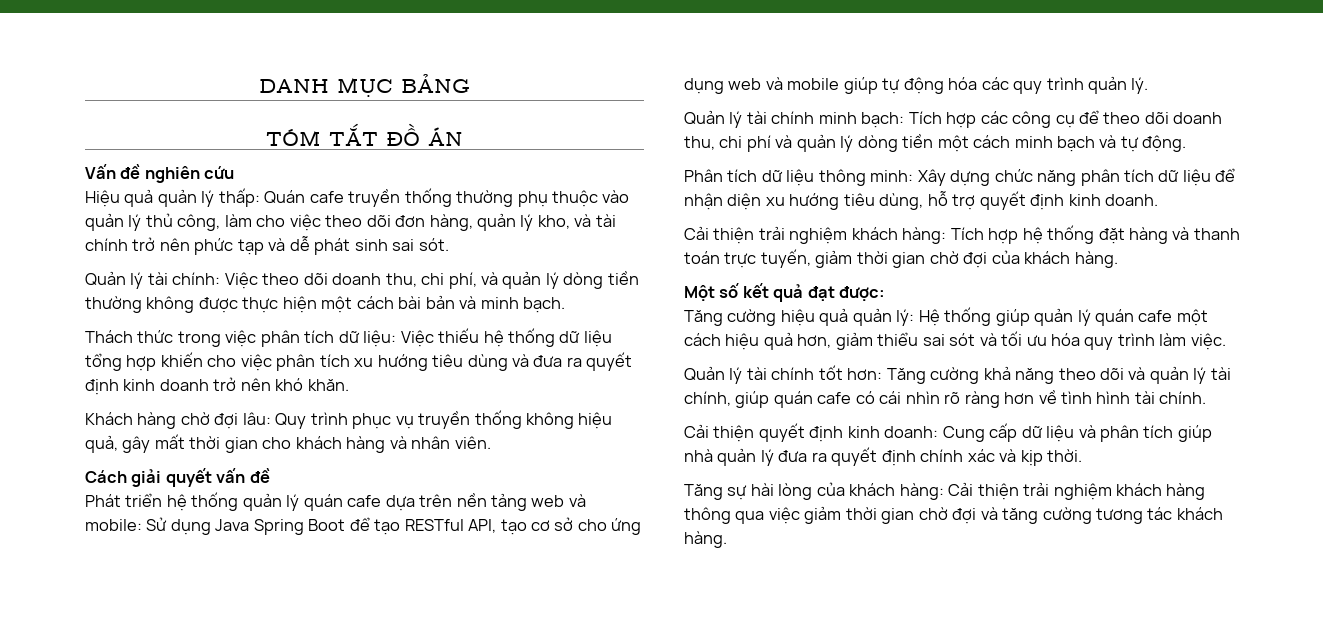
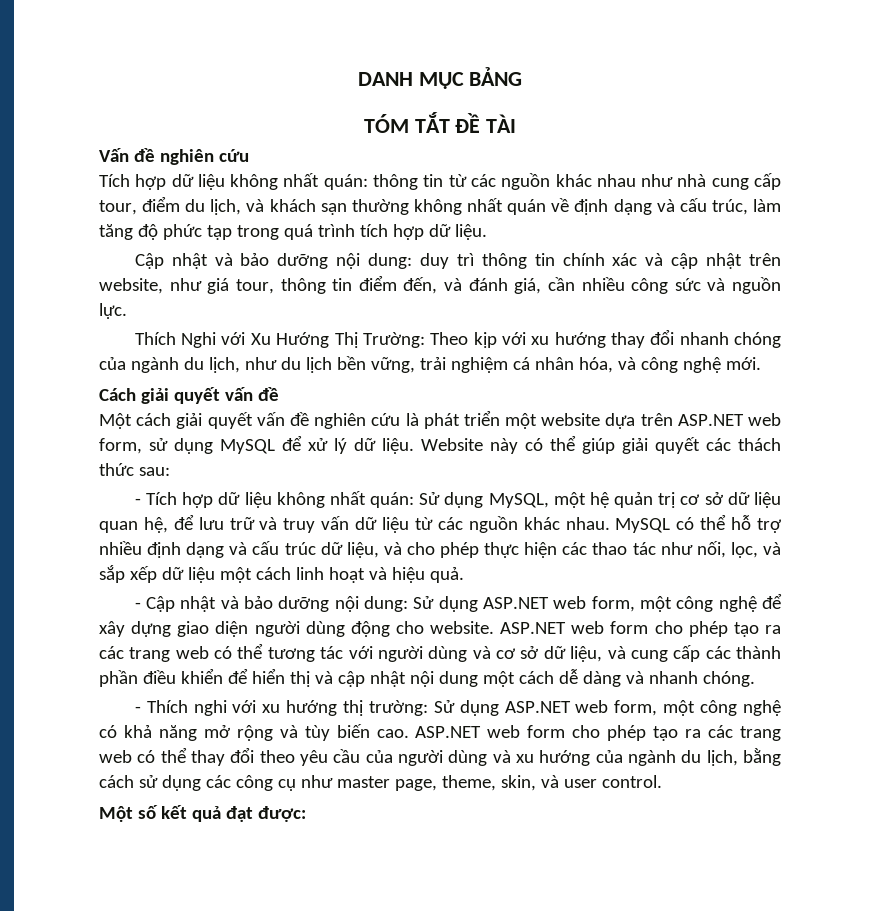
- TÓM TẮT ĐỒ ÁN
+ TÓM TẮT ĐỀ TÀI
- Hiệu quả quản lý thấp: Quán cafe truyền thống thường phụ thuộc vào quản lý thủ công, làm cho việc theo dõi đơn hàng, quản lý kho, và tài chính trở nên phức tạp và dễ phát sinh sai sót.
- Quản lý tài chính: Việc theo dõi doanh thu, chi phí, và quản lý dòng tiền thường không được thực hiện một cách bài bản và minh bạch.
- Thách thức trong việc phân tích dữ liệu: Việc thiếu hệ thống dữ liệu tổng hợp khiến cho việc phân tích xu hướng tiêu dùng và đưa ra quyết định kinh doanh trở nên khó khăn.
- Khách hàng chờ đợi lâu: Quy trình phục vụ truyền thống không hiệu quả, gây mất thời gian cho khách hàng và nhân viên.
+ Tích hợp dữ liệu không nhất quán: thông tin từ các nguồn khác nhau như nhà cung cấp tour, điểm du lịch, và khách sạn thường không nhất quán về định dạng và cấu trúc, làm tăng độ phức tạp trong quá trình tích hợp dữ liệu.
+ Cập nhật và bảo dưỡng nội dung: duy trì thông tin chính xác và cập nhật trên website, như giá tour, thông tin điểm đến, và đánh giá, cần nhiều công sức và nguồn lực.
+ Thích Nghi với Xu Hướng Thị Trường: Theo kịp với xu hướng thay đổi nhanh chóng của ngành du lịch, như du lịch bền vững, trải nghiệm cá nhân hóa, và công nghệ mới.
- Phát triển hệ thống quản lý quán cafe dựa trên nền tảng web và mobile: Sử dụng Java Spring Boot để tạo RESTful API, tạo cơ sở cho ứng dụng web và mobile giúp tự động hóa các quy trình quản lý.
- Quản lý tài chính minh bạch: Tích hợp các công cụ để theo dõi doanh thu, chi phí và quản lý dòng tiền một cách minh bạch và tự động.
- Phân tích dữ liệu thông minh: Xây dựng chức năng phân tích dữ liệu để nhận diện xu hướng tiêu dùng, hỗ trợ quyết định kinh doanh.
- Cải thiện trải nghiệm khách hàng: Tích hợp hệ thống đặt hàng và thanh toán trực tuyến, giảm thời gian chờ đợi của khách hàng.
+ Một cách giải quyết vấn đề nghiên cứu là phát triển một website dựa trên ASP.NET web form, sử dụng MySQL để xử lý dữ liệu. Website này có thể giúp giải quyết các thách thức sau:
+ - Tích hợp dữ liệu không nhất quán: Sử dụng MySQL, một hệ quản trị cơ sở dữ liệu quan hệ, để lưu trữ và truy vấn dữ liệu từ các nguồn khác nhau. MySQL có thể hỗ trợ nhiều định dạng và cấu trúc dữ liệu, và cho phép thực hiện các thao tác như nối, lọc, và sắp xếp dữ liệu một cách linh hoạt và hiệu quả.
+ - Cập nhật và bảo dưỡng nội dung: Sử dụng ASP.NET web form, một công nghệ để xây dựng giao diện người dùng động cho website. ASP.NET web form cho phép tạo ra các trang web có thể tương tác với người dùng và cơ sở dữ liệu, và cung cấp các thành phần điều khiển để hiển thị và cập nhật nội dung một cách dễ dàng và nhanh chóng.
+ - Thích nghi với xu hướng thị trường: Sử dụng ASP.NET web form, một công nghệ có khả năng mở rộng và tùy biến cao. ASP.NET web form cho phép tạo ra các trang web có thể thay đổi theo yêu cầu của người dùng và xu hướng của ngành du lịch, bằng cách sử dụng các công cụ như master page, theme, skin, và user control.
- Tăng cường hiệu quả quản lý: Hệ thống giúp quản lý quán cafe một cách hiệu quả hơn, giảm thiểu sai sót và tối ưu hóa quy trình làm việc.
- Quản lý tài chính tốt hơn: Tăng cường khả năng theo dõi và quản lý tài chính, giúp quán cafe có cái nhìn rõ ràng hơn về tình hình tài chính.
- Cải thiện quyết định kinh doanh: Cung cấp dữ liệu và phân tích giúp nhà quản lý đưa ra quyết định chính xác và kịp thời.
- Tăng sự hài lòng của khách hàng: Cải thiện trải nghiệm khách hàng thông qua việc giảm thời gian chờ đợi và tăng cường tương tác khách hàng.

